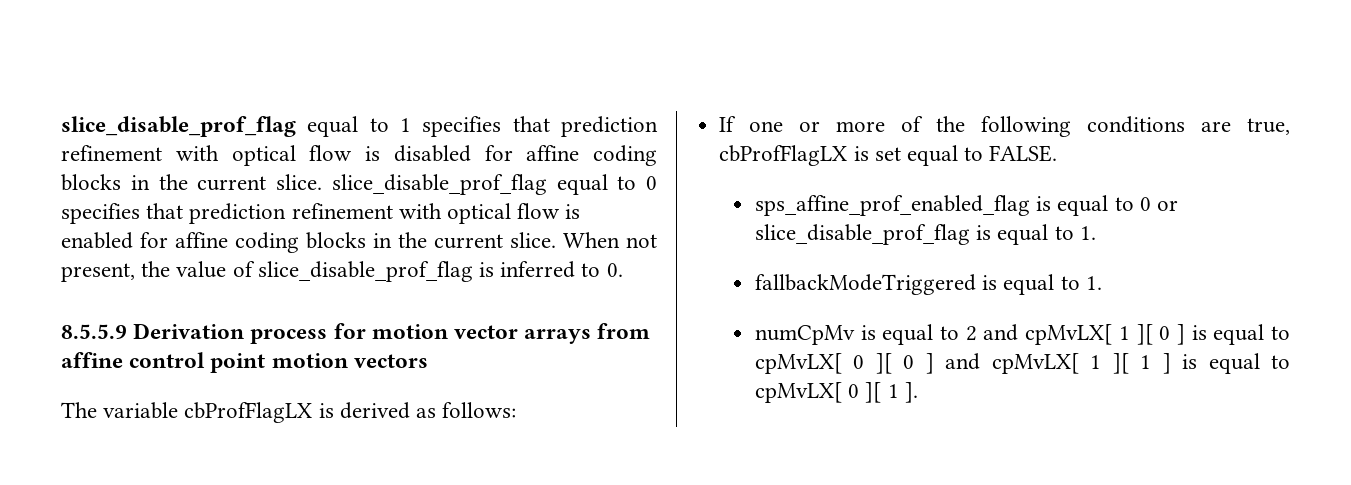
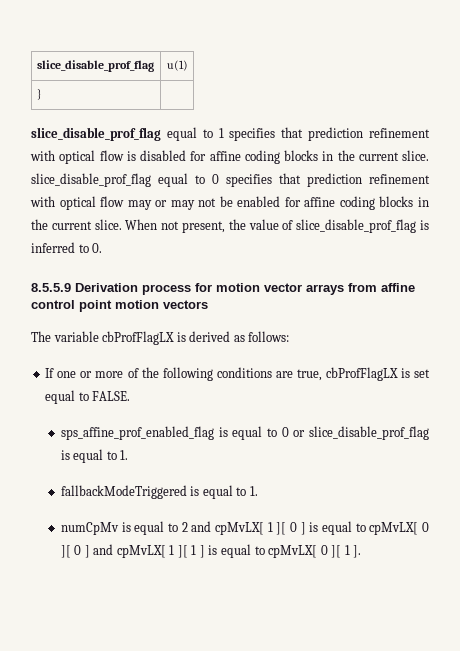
- slice_disable_prof_flag equal to 1 specifies that prediction refinement with optical flow is disabled for affine coding blocks in the current slice. slice_disable_prof_flag equal to 0 specifies that prediction refinement with optical flow is enabled for affine coding blocks in the current slice.
+ slice_disable_prof_flag | u(1)
+ } |
+ slice_disable_prof_flag equal to 1 specifies that prediction refinement with optical flow is disabled for affine coding blocks in the current slice. slice_disable_prof_flag equal to 0 specifies that prediction refinement with optical flow may or may not be enabled for affine coding blocks in the current slice.

